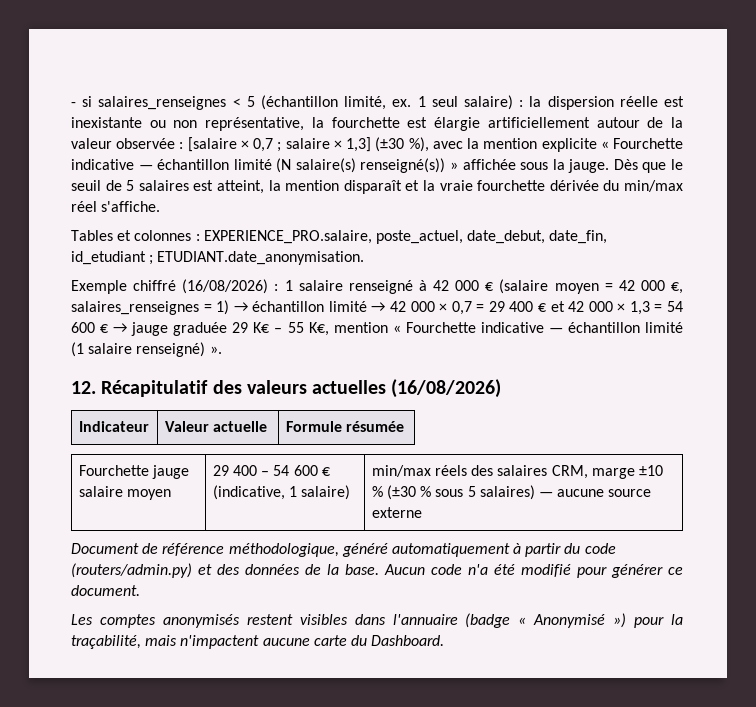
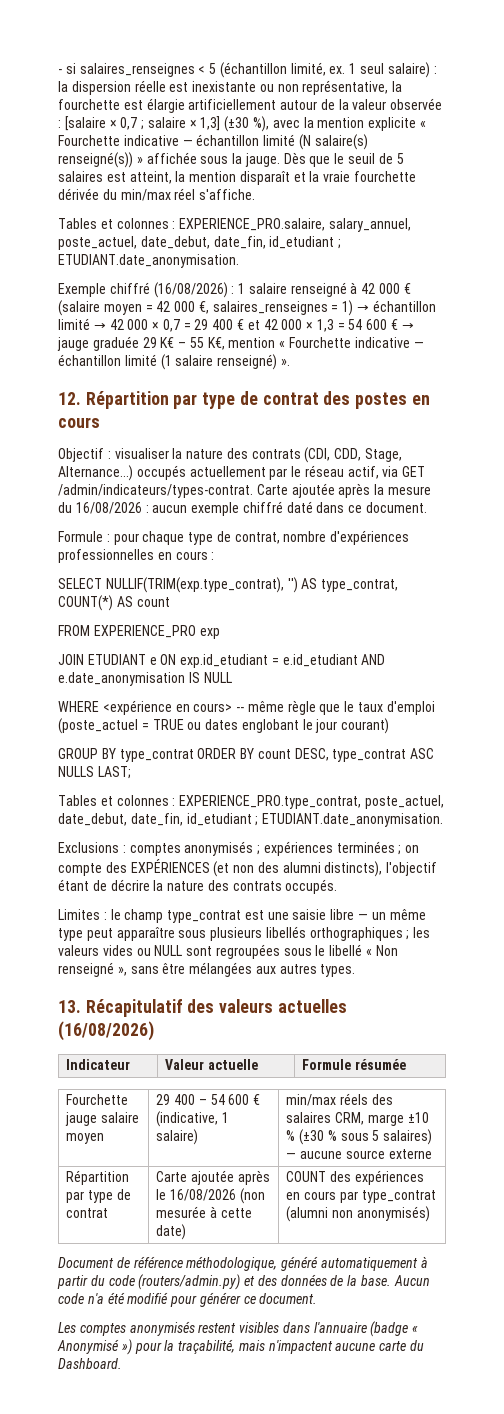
- Tables et colonnes : EXPERIENCE_PRO.salaire, poste_actuel, date_debut, date_fin, id_etudiant ; ETUDIANT.date_anonymisation.
+ Tables et colonnes : EXPERIENCE_PRO.salaire, salary_annuel, poste_actuel, date_debut, date_fin, id_etudiant ; ETUDIANT.date_anonymisation.
- 12. Récapitulatif des valeurs actuelles (16/08/2026)
+ 12. Répartition par type de contrat des postes en cours
+ Objectif : visualiser la nature des contrats (CDI, CDD, Stage, Alternance...) occupés actuellement par le réseau actif, via GET /admin/indicateurs/types-contrat. Carte ajoutée après la mesure du 16/08/2026 : aucun exemple chiffré daté dans ce document.
+ Formule : pour chaque type de contrat, nombre d'expériences professionnelles en cours :
+ SELECT NULLIF(TRIM(exp.type_contrat), '') AS type_contrat, COUNT(*) AS count
+ FROM EXPERIENCE_PRO exp
+ JOIN ETUDIANT e ON exp.id_etudiant = e.id_etudiant AND e.date_anonymisation IS NULL
+ WHERE <expérience en cours> -- même règle que le taux d'emploi (poste_actuel = TRUE ou dates englobant le jour courant)
+ GROUP BY type_contrat ORDER BY count DESC, type_contrat ASC NULLS LAST;
+ Tables et colonnes : EXPERIENCE_PRO.type_contrat, poste_actuel, date_debut, date_fin, id_etudiant ; ETUDIANT.date_anonymisation.
+ Exclusions : comptes anonymisés ; expériences terminées ; on compte des EXPÉRIENCES (et non des alumni distincts), l'objectif étant de décrire la nature des contrats occupés.
+ Limites : le champ type_contrat est une saisie libre — un même type peut apparaître sous plusieurs libellés orthographiques ; les valeurs vides ou NULL sont regroupées sous le libellé « Non renseigné », sans être mélangées aux autres types.
+ 13. Récapitulatif des valeurs actuelles (16/08/2026)
+ Répartition par type de contrat | Carte ajoutée après le 16/08/2026 (non mesurée à cette date) | COUNT des expériences en cours par type_contrat (alumni non anonymisés)

